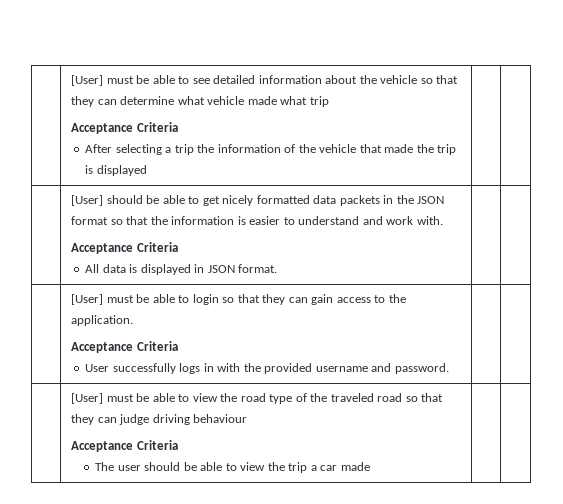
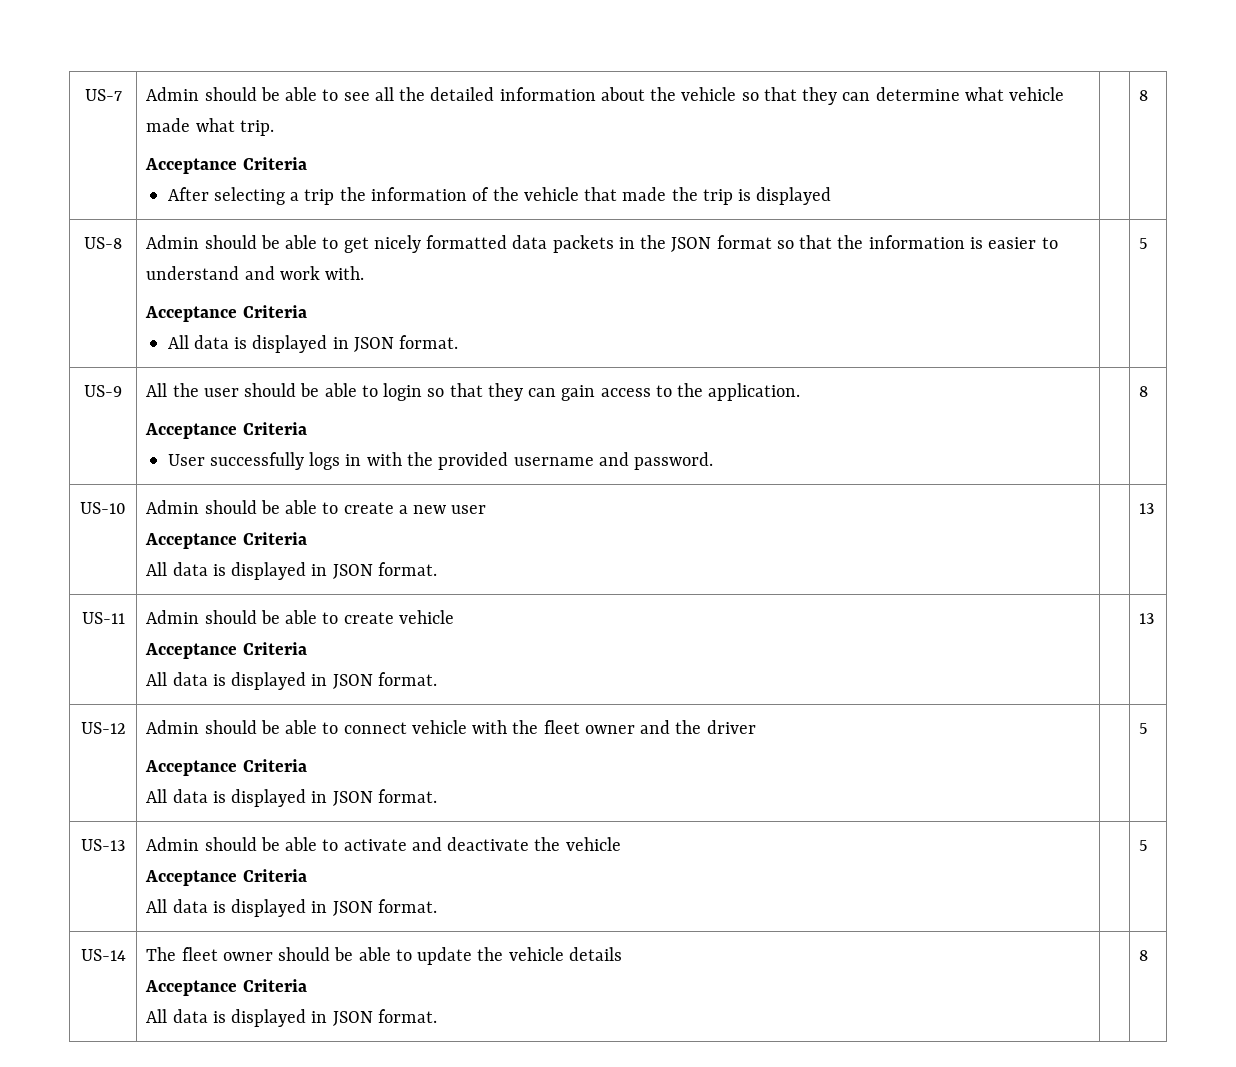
- [User] must be able to see detailed information about the vehicle so that they can determine what vehicle made what trip
+ US-7 | Admin should be able to see all the detailed information about the vehicle so that they can determine what vehicle made what trip.
- After selecting a trip the information of the vehicle that made the trip is displayed | |
- | [User] should be able to get nicely formatted data packets in the JSON format so that the information is easier to understand and work with.
+ After selecting a trip the information of the vehicle that made the trip is displayed | | 8
+ US-8 | Admin should be able to get nicely formatted data packets in the JSON format so that the information is easier to understand and work with.
  Acceptance Criteria
- All data is displayed in JSON format. | |
- | [User] must be able to login so that they can gain access to the application.
+ All data is displayed in JSON format. | | 5
+ US-9 | All the user should be able to login so that they can gain access to the application.
  Acceptance Criteria
- User successfully logs in with the provided username and password. | |
- | [User] must be able to view the road type of the traveled road so that they can judge driving behaviour
+ User successfully logs in with the provided username and password. | | 8
+ US-10 | Admin should be able to create a new user
  Acceptance Criteria
- The user should be able to view the trip a car made | |
+ All data is displayed in JSON format. | | 13
+ US-11 | Admin should be able to create vehicle
+ Acceptance Criteria
+ All data is displayed in JSON format. | | 13
+ US-12 | Admin should be able to connect vehicle with the fleet owner and the driver
+ Acceptance Criteria
+ All data is displayed in JSON format. | | 5
+ US-13 | Admin should be able to activate and deactivate the vehicle
+ Acceptance Criteria
+ All data is displayed in JSON format. | | 5
+ US-14 | The fleet owner should be able to update the vehicle details
+ Acceptance Criteria
+ All data is displayed in JSON format. | | 8

